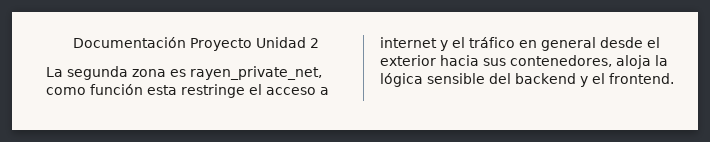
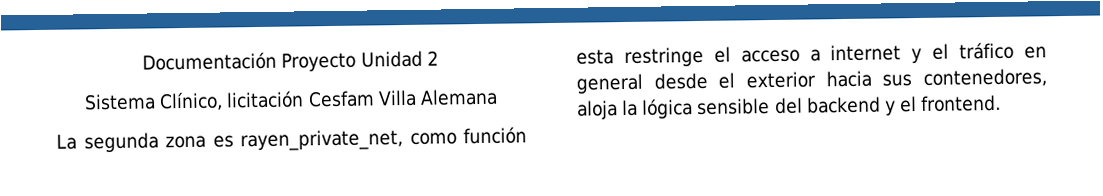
+ Sistema Clínico, licitación Cesfam Villa Alemana

